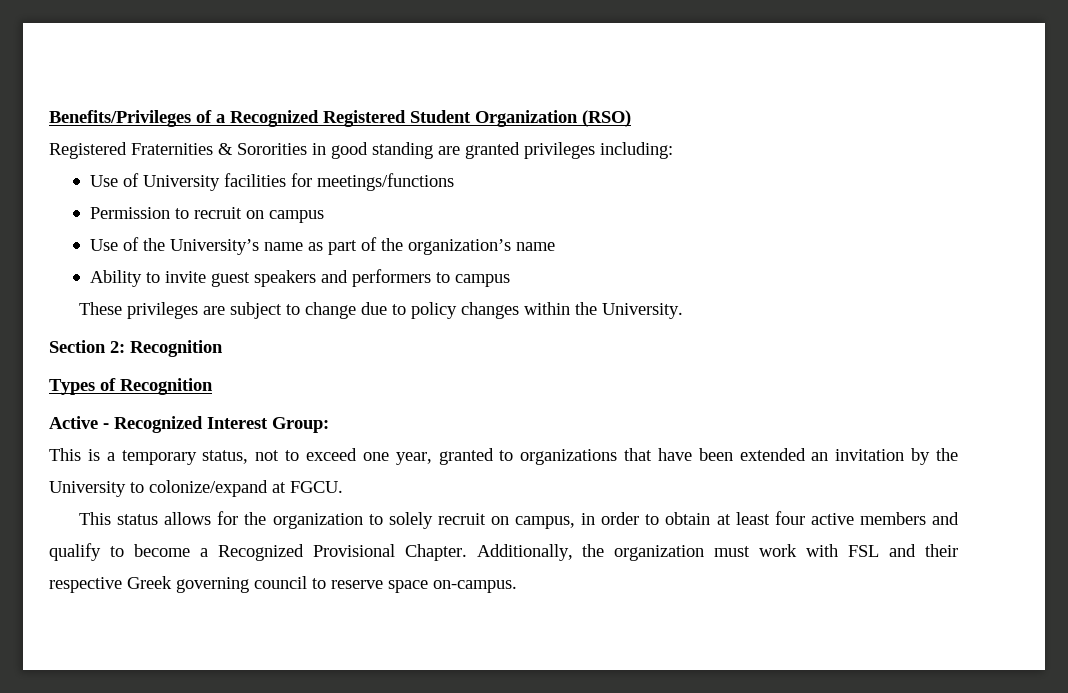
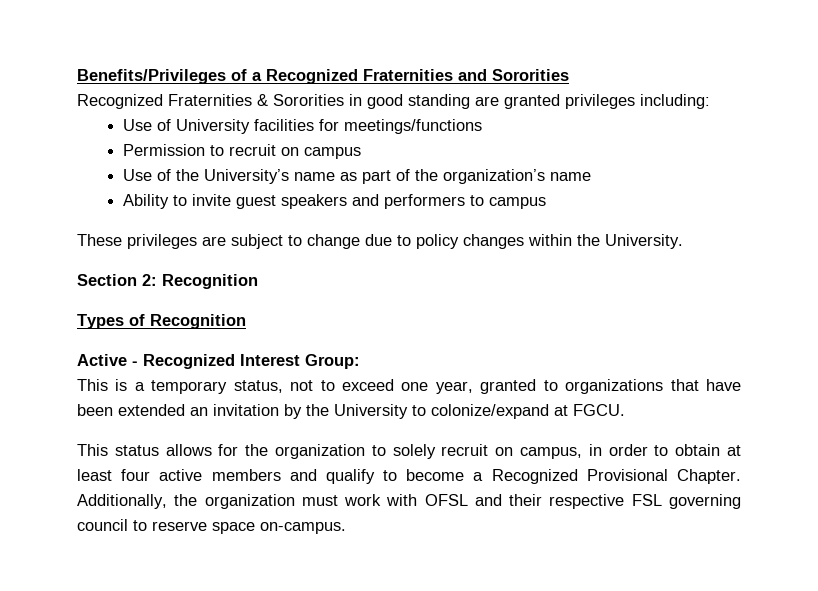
- Benefits/Privileges of a Recognized Registered Student Organization (RSO)
- Registered Fraternities & Sororities in good standing are granted privileges including:
+ Benefits/Privileges of a Recognized Fraternities and Sororities
+ Recognized Fraternities & Sororities in good standing are granted privileges including:
- Additionally, the organization must work with FSL and their respective Greek governing council to reserve space on-campus.
+ Additionally, the organization must work with OFSL and their respective FSL governing council to reserve space on-campus.

